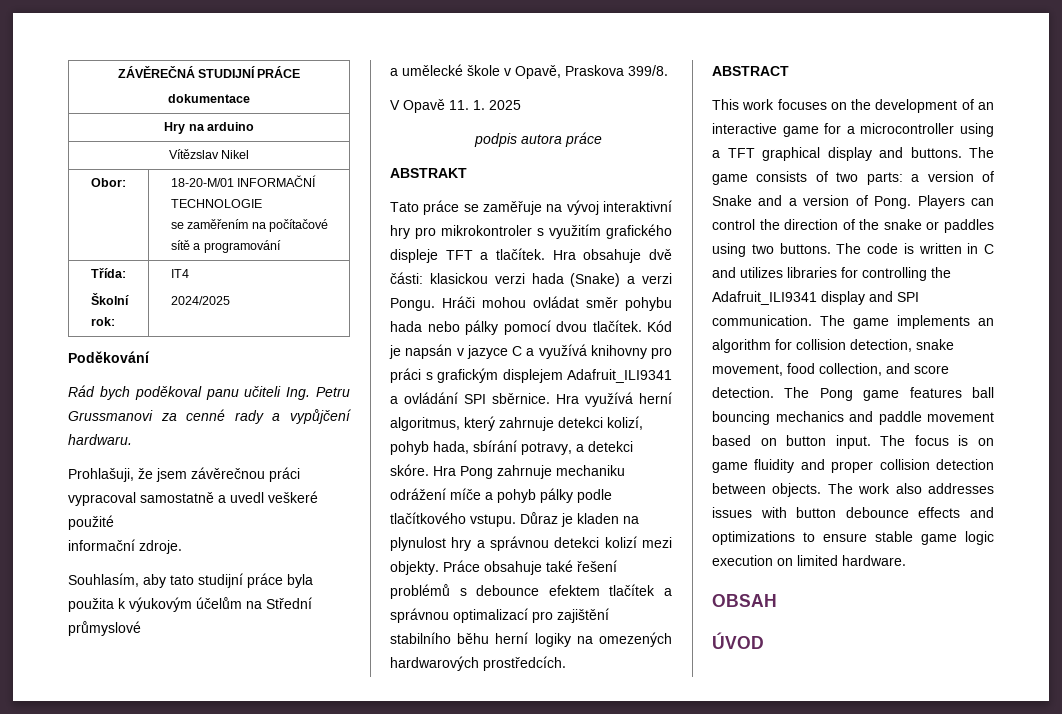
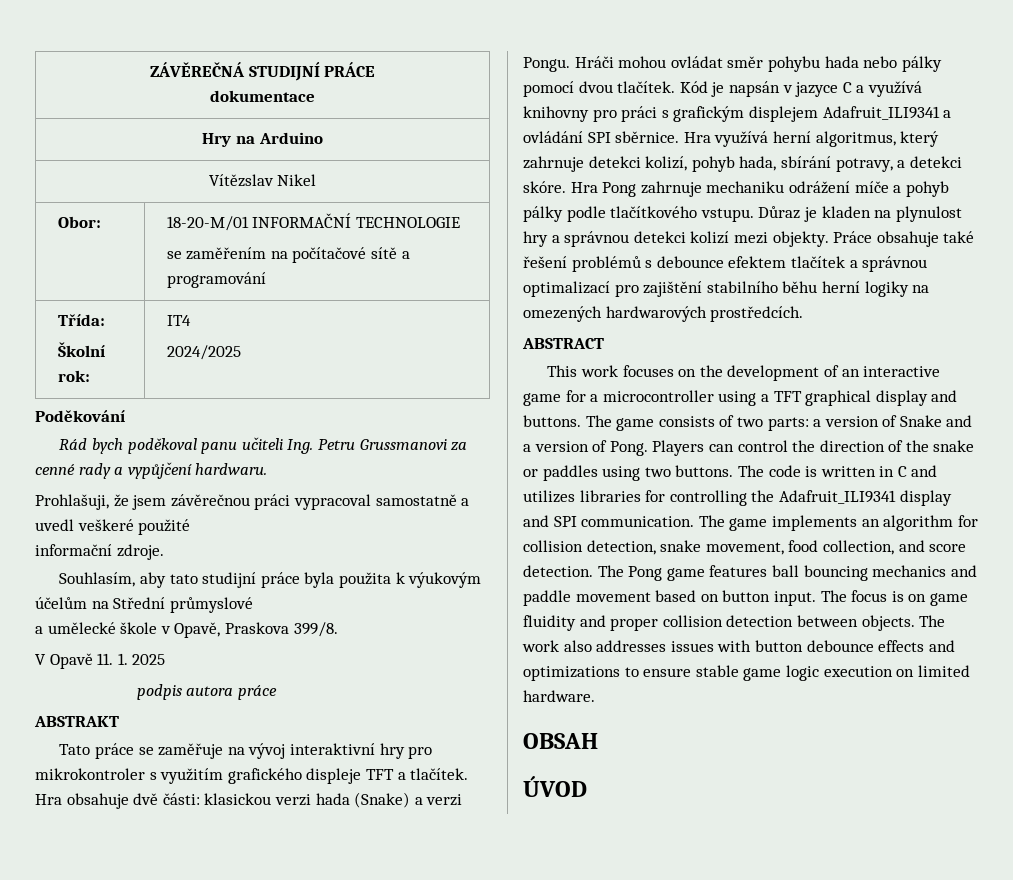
- Hry na arduino
+ Hry na Arduino

